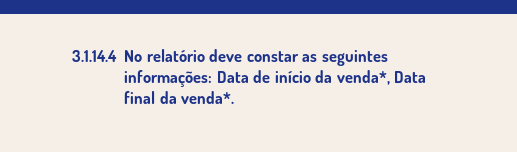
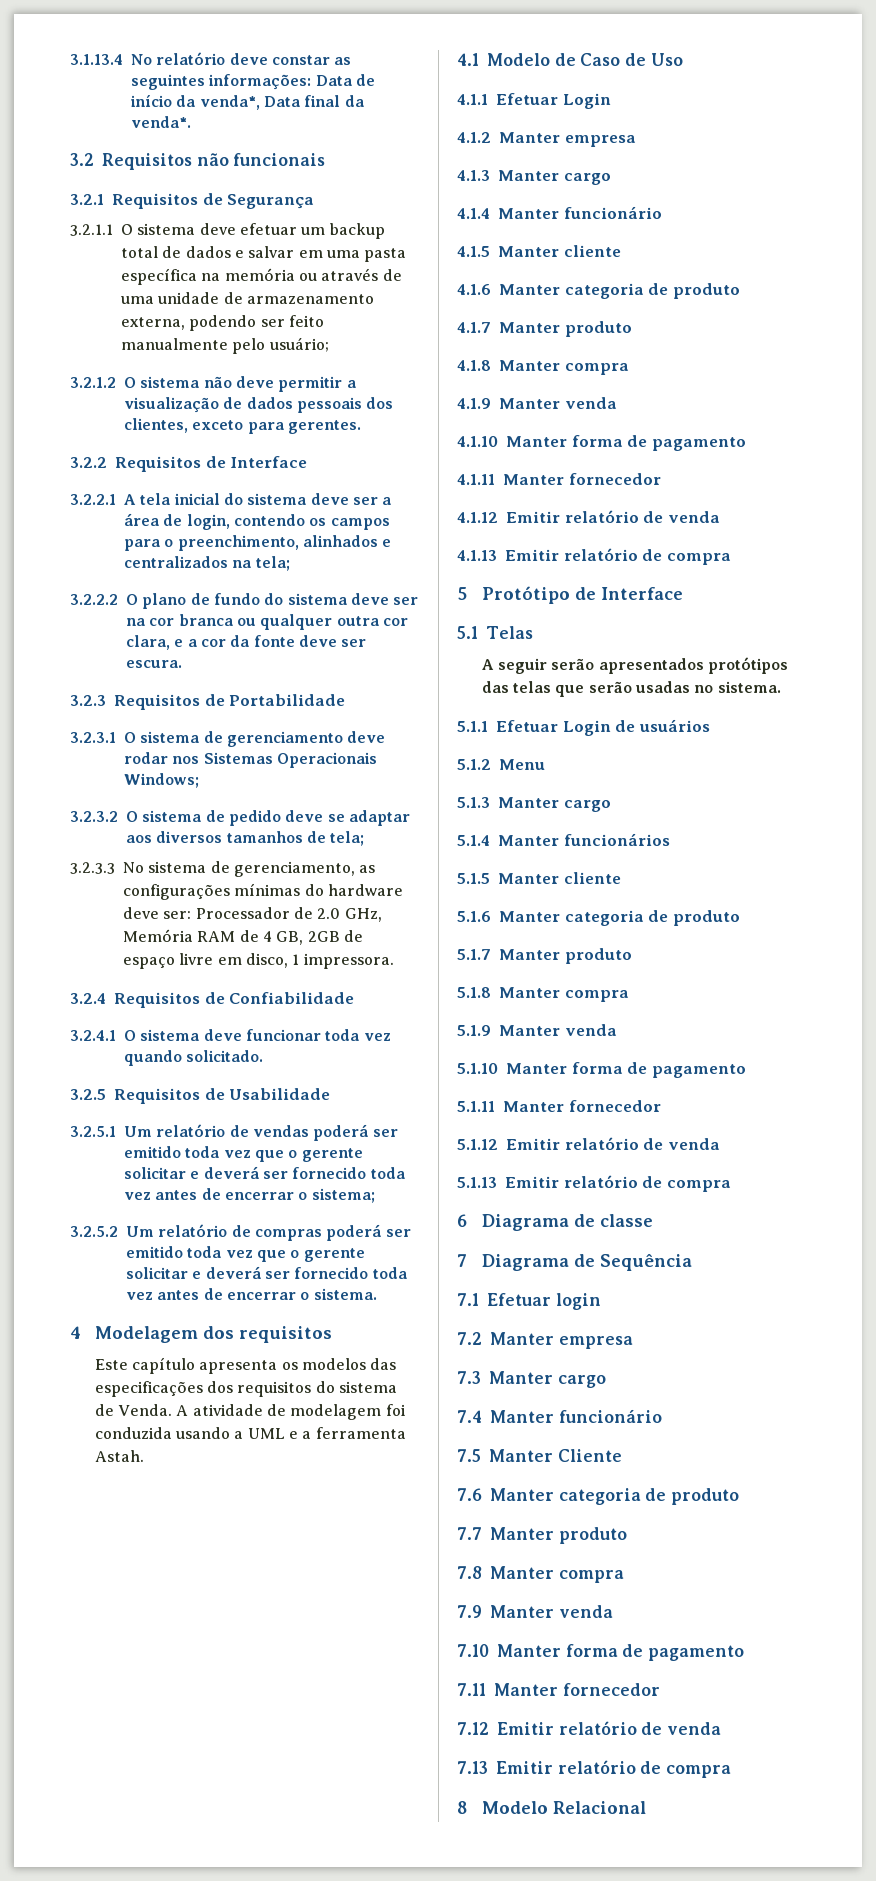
- 3.1.14.4 No relatório deve constar as seguintes informações: Data de início da venda*, Data final da venda*.
+ 3.1.13.4 No relatório deve constar as seguintes informações: Data de início da venda*, Data final da venda*.
+ 3.2 Requisitos não funcionais
+ 3.2.1 Requisitos de Segurança
+ 3.2.1.1 O sistema deve efetuar um backup total de dados e salvar em uma pasta específica na memória ou através de uma unidade de armazenamento externa, podendo ser feito manualmente pelo usuário;
+ 3.2.1.2 O sistema não deve permitir a visualização de dados pessoais dos clientes, exceto para gerentes.
+ 3.2.2 Requisitos de Interface
+ 3.2.2.1 A tela inicial do sistema deve ser a área de login, contendo os campos para o preenchimento, alinhados e centralizados na tela;
+ 3.2.2.2 O plano de fundo do sistema deve ser na cor branca ou qualquer outra cor clara, e a cor da fonte deve ser escura.
+ 3.2.3 Requisitos de Portabilidade
+ 3.2.3.1 O sistema de gerenciamento deve rodar nos Sistemas Operacionais Windows;
+ 3.2.3.2 O sistema de pedido deve se adaptar aos diversos tamanhos de tela;
+ 3.2.3.3 No sistema de gerenciamento, as configurações mínimas do hardware deve ser: Processador de 2.0 GHz, Memória RAM de 4 GB, 2GB de espaço livre em disco, 1 impressora.
+ 3.2.4 Requisitos de Confiabilidade
+ 3.2.4.1 O sistema deve funcionar toda vez quando solicitado.
+ 3.2.5 Requisitos de Usabilidade
+ 3.2.5.1 Um relatório de vendas poderá ser emitido toda vez que o gerente solicitar e deverá ser fornecido toda vez antes de encerrar o sistema;
+ 3.2.5.2 Um relatório de compras poderá ser emitido toda vez que o gerente solicitar e deverá ser fornecido toda vez antes de encerrar o sistema.
+ 4 Modelagem dos requisitos
+ Este capítulo apresenta os modelos das especificações dos requisitos do sistema de Venda. A atividade de modelagem foi conduzida usando a UML e a ferramenta Astah.
+ 4.1 Modelo de Caso de Uso
+ 4.1.1 Efetuar Login
+ 4.1.2 Manter empresa
+ 4.1.3 Manter cargo
+ 4.1.4 Manter funcionário
+ 4.1.5 Manter cliente
+ 4.1.6 Manter categoria de produto
+ 4.1.7 Manter produto
+ 4.1.8 Manter compra
+ 4.1.9 Manter venda
+ 4.1.10 Manter forma de pagamento
+ 4.1.11 Manter fornecedor
+ 4.1.12 Emitir relatório de venda
+ 4.1.13 Emitir relatório de compra
+ 5 Protótipo de Interface
+ 5.1 Telas
+ A seguir serão apresentados protótipos das telas que serão usadas no sistema.
+ 5.1.1 Efetuar Login de usuários
+ 5.1.2 Menu
+ 5.1.3 Manter cargo
+ 5.1.4 Manter funcionários
+ 5.1.5 Manter cliente
+ 5.1.6 Manter categoria de produto
+ 5.1.7 Manter produto
+ 5.1.8 Manter compra
+ 5.1.9 Manter venda
+ 5.1.10 Manter forma de pagamento
+ 5.1.11 Manter fornecedor
+ 5.1.12 Emitir relatório de venda
+ 5.1.13 Emitir relatório de compra
+ 6 Diagrama de classe
+ 7 Diagrama de Sequência
+ 7.1 Efetuar login
+ 7.2 Manter empresa
+ 7.3 Manter cargo
+ 7.4 Manter funcionário
+ 7.5 Manter Cliente
+ 7.6 Manter categoria de produto
+ 7.7 Manter produto
+ 7.8 Manter compra
+ 7.9 Manter venda
+ 7.10 Manter forma de pagamento
+ 7.11 Manter fornecedor
+ 7.12 Emitir relatório de venda
+ 7.13 Emitir relatório de compra
+ 8 Modelo Relacional

